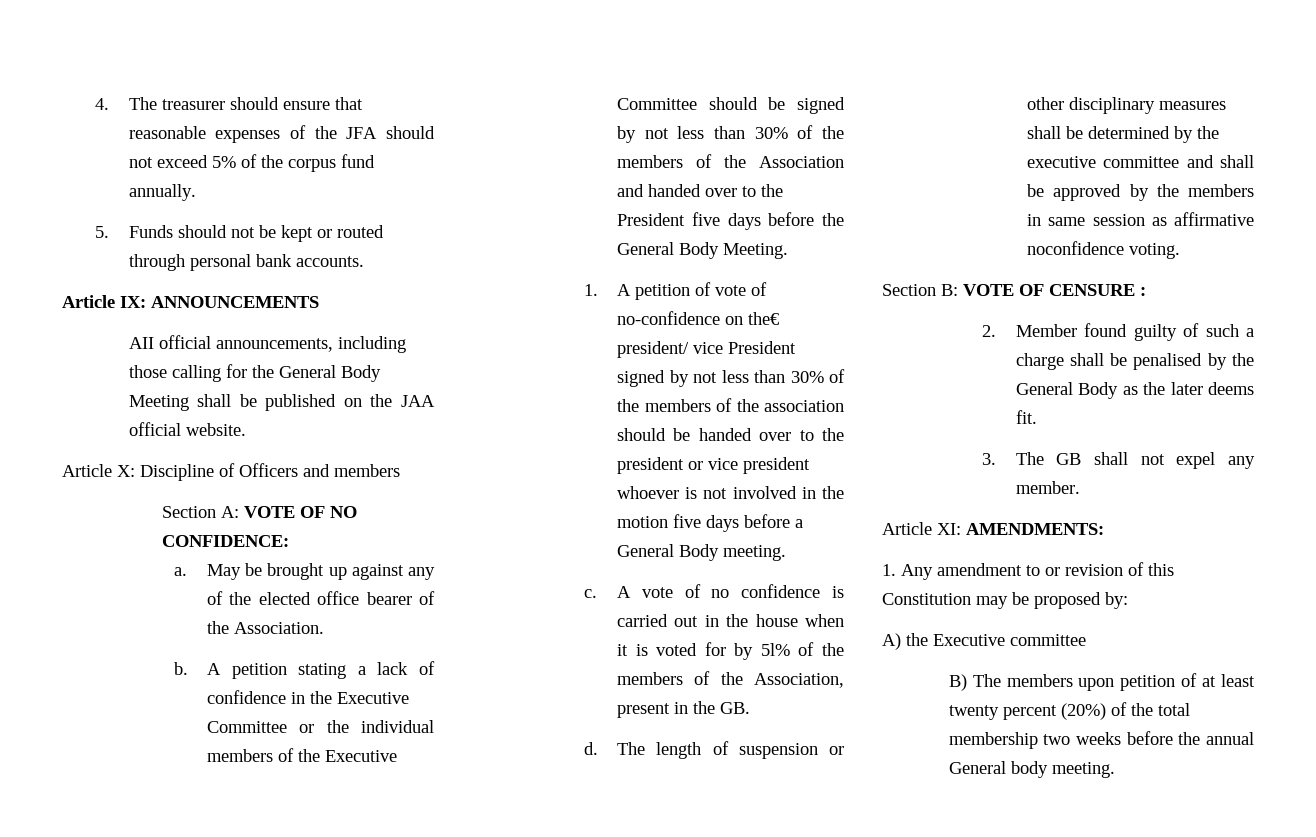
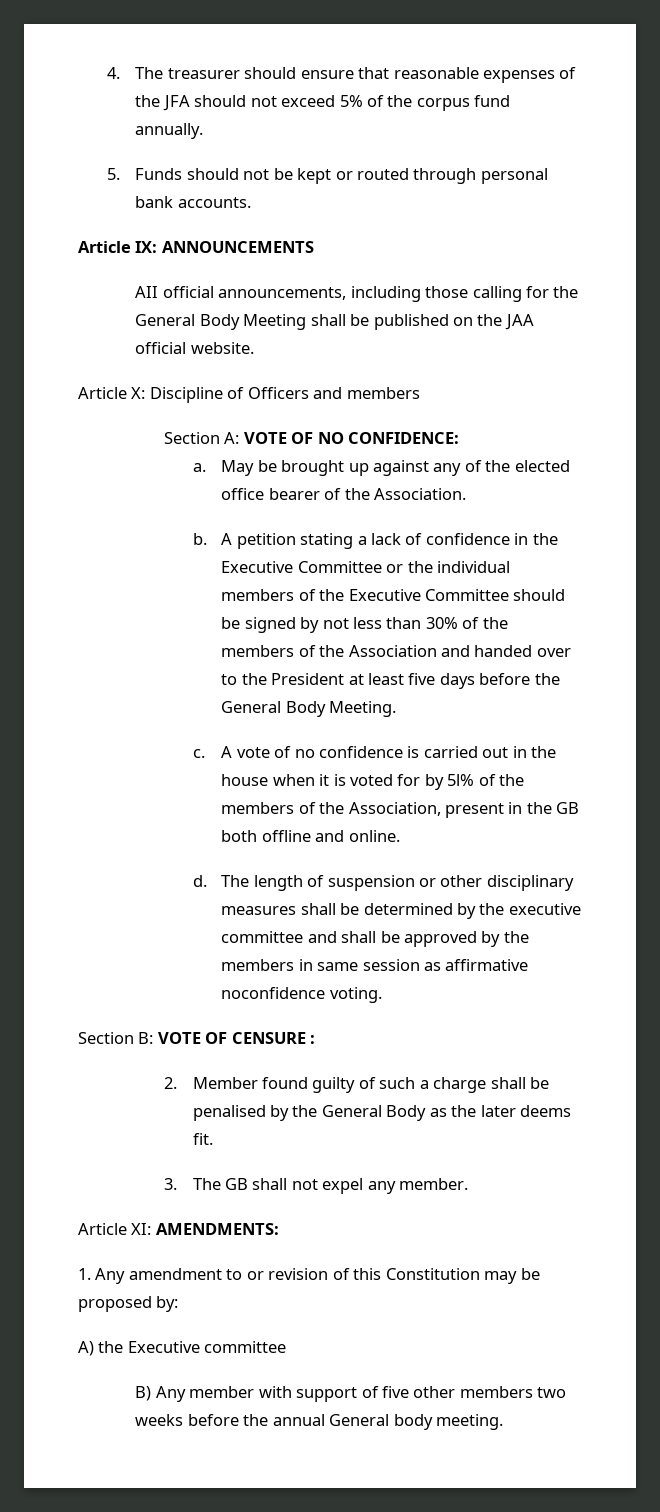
- A petition stating a lack of confidence in the Executive Committee or the individual members of the Executive Committee should be signed by not less than 30% of the members of the Association and handed over to the President five days before the General Body Meeting.
+ A petition stating a lack of confidence in the Executive Committee or the individual members of the Executive Committee should be signed by not less than 30% of the members of the Association and handed over to the President at least five days before the General Body Meeting.
- 1. A petition of vote of no-confidence on the€ president/ vice President signed by not less than 30% of the members of the association should be handed over to the president or vice president whoever is not involved in the motion five days before a General Body meeting.
- A vote of no confidence is carried out in the house when it is voted for by 5l% of the members of the Association, present in the GB.
+ A vote of no confidence is carried out in the house when it is voted for by 5l% of the members of the Association, present in the GB both offline and online.
- B) The members upon petition of at least twenty percent (20%) of the total membership two weeks before the annual General body meeting.
+ B) Any member with support of five other members two weeks before the annual General body meeting.

